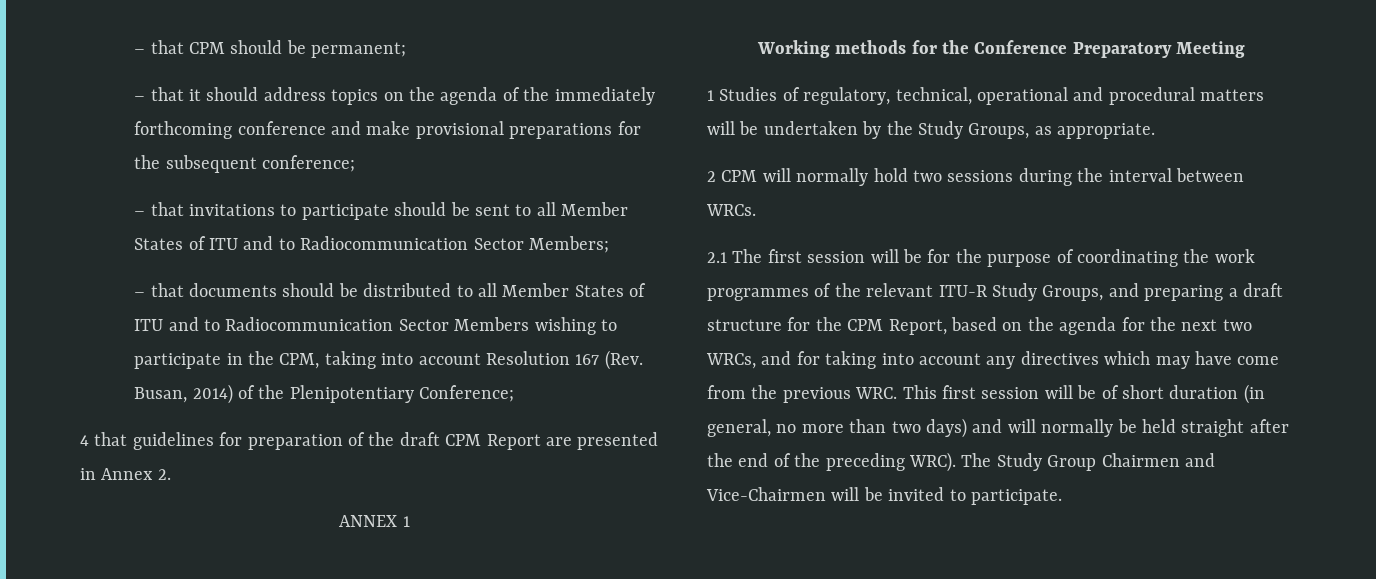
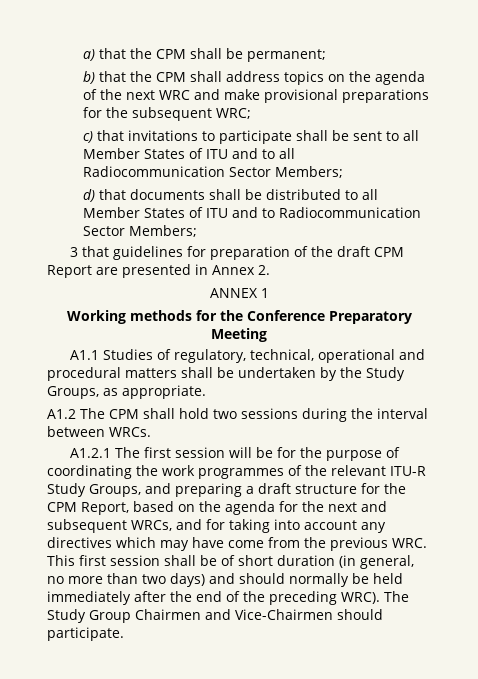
- – that CPM should be permanent;
- – that it should address topics on the agenda of the immediately forthcoming conference and make provisional preparations for the subsequent conference;
- – that invitations to participate should be sent to all Member States of ITU and to Radiocommunication Sector Members;
- – that documents should be distributed to all Member States of ITU and to Radiocommunication Sector Members wishing to participate in the CPM, taking into account Resolution 167 (Rev. Busan, 2014) of the Plenipotentiary Conference;
- 4 that guidelines for preparation of the draft CPM Report are presented in Annex 2.
+ a) that the CPM shall be permanent;
+ b) that the CPM shall address topics on the agenda of the next WRC and make provisional preparations for the subsequent WRC;
+ c) that invitations to participate shall be sent to all Member States of ITU and to all Radiocommunication Sector Members;
+ d) that documents shall be distributed to all Member States of ITU and to Radiocommunication Sector Members;
+ 3 that guidelines for preparation of the draft CPM Report are presented in Annex 2.
- 1 Studies of regulatory, technical, operational and procedural matters will be undertaken by the Study Groups, as appropriate.
+ A1.1 Studies of regulatory, technical, operational and procedural matters shall be undertaken by the Study Groups, as appropriate.
- 2 CPM will normally hold two sessions during the interval between WRCs.
+ A1.2 The CPM shall hold two sessions during the interval between WRCs.
- 2.1 The first session will be for the purpose of coordinating the work programmes of the relevant ITU-R Study Groups, and preparing a draft structure for the CPM Report, based on the agenda for the next two WRCs, and for taking into account any directives which may have come from the previous WRC. This first session will be of short duration (in general, no more than two days) and will normally be held straight after the end of the preceding WRC).
+ A1.2.1 The first session will be for the purpose of coordinating the work programmes of the relevant ITU-R Study Groups, and preparing a draft structure for the CPM Report, based on the agenda for the next and subsequent WRCs, and for taking into account any directives which may have come from the previous WRC. This first session shall be of short duration (in general, no more than two days) and should normally be held immediately after the end of the preceding WRC).
- The Study Group Chairmen and Vice-Chairmen will be invited to participate.
+ The Study Group Chairmen and Vice-Chairmen should participate.

